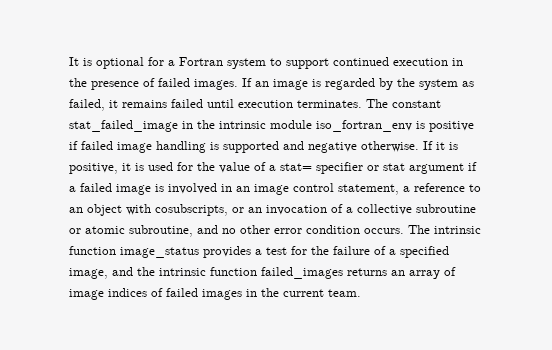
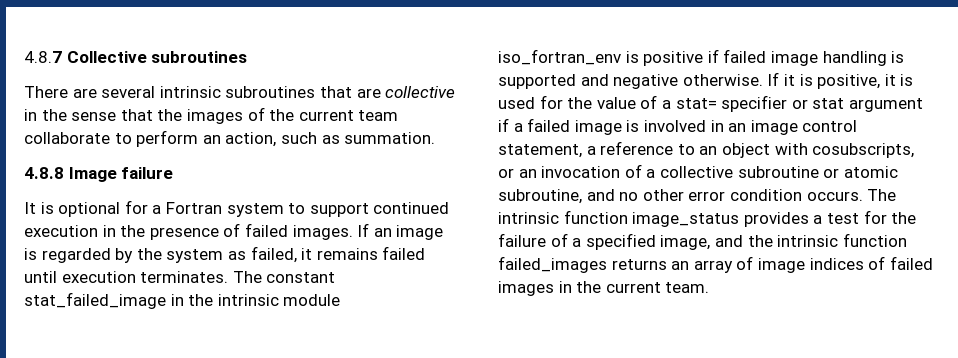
+ 4.8.7 Collective subroutines
+ There are several intrinsic subroutines that are collective in the sense that the images of the current team collaborate to perform an action, such as summation.
+ 4.8.8 Image failure

